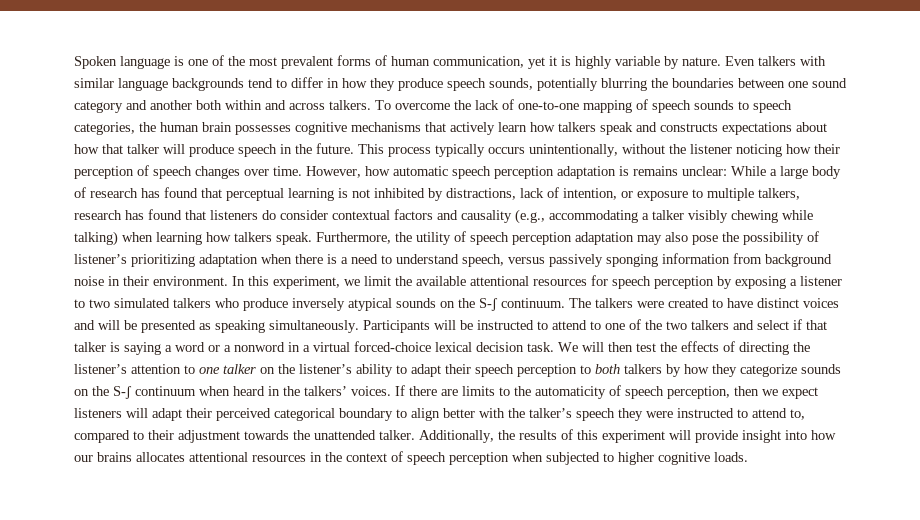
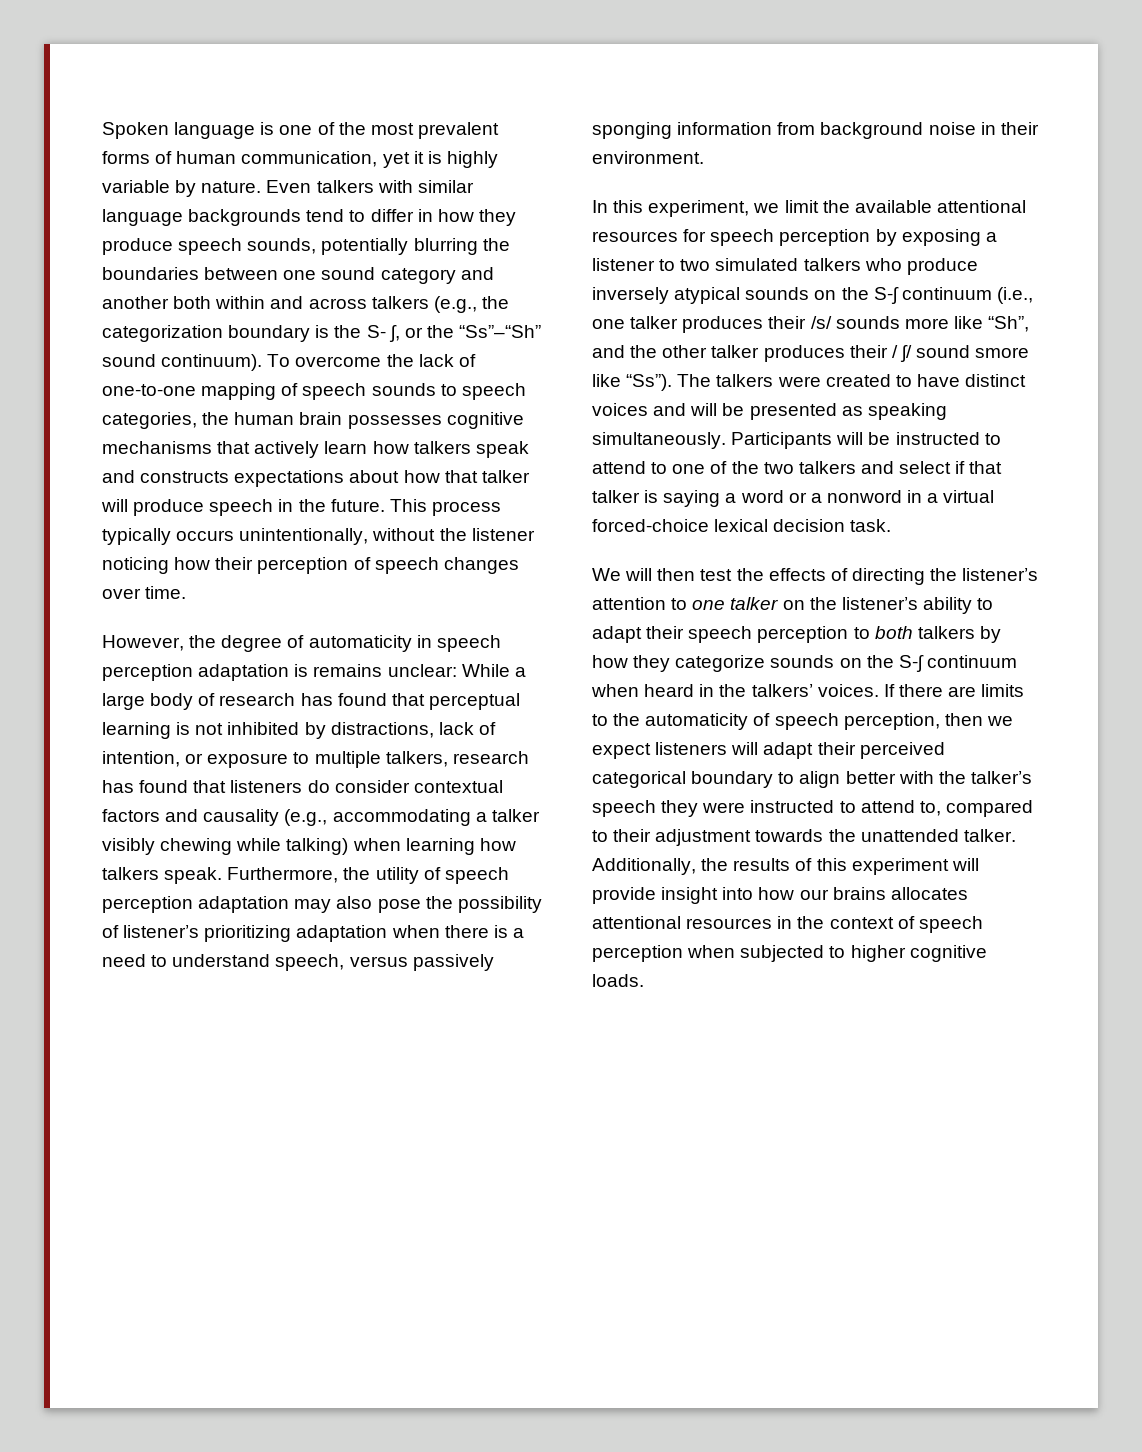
- Even talkers with similar language backgrounds tend to differ in how they produce speech sounds, potentially blurring the boundaries between one sound category and another both within and across talkers.
+ Even talkers with similar language backgrounds tend to differ in how they produce speech sounds, potentially blurring the boundaries between one sound category and another both within and across talkers (e.g., the categorization boundary is the S- ʃ, or the “Ss”–“Sh” sound continuum).
- This process typically occurs unintentionally, without the listener noticing how their perception of speech changes over time. However, how automatic speech perception adaptation is remains unclear:
+ This process typically occurs unintentionally, without the listener noticing how their perception of speech changes over time.
+ However, the degree of automaticity in speech perception adaptation is remains unclear:
- Furthermore, the utility of speech perception adaptation may also pose the possibility of listener’s prioritizing adaptation when there is a need to understand speech, versus passively sponging information from background noise in their environment. In this experiment, we limit the available attentional resources for speech perception by exposing a listener to two simulated talkers who produce inversely atypical sounds on the S-ʃ continuum.
+ Furthermore, the utility of speech perception adaptation may also pose the possibility of listener’s prioritizing adaptation when there is a need to understand speech, versus passively sponging information from background noise in their environment.
+ In this experiment, we limit the available attentional resources for speech perception by exposing a listener to two simulated talkers who produce inversely atypical sounds on the S-ʃ continuum (i.e., one talker produces their /s/ sounds more like “Sh”, and the other talker produces their / ʃ/ sound smore like “Ss”).
- Participants will be instructed to attend to one of the two talkers and select if that talker is saying a word or a nonword in a virtual forced-choice lexical decision task. We will then test the effects of directing the listener’s attention to one talker on the listener’s ability to adapt their speech perception to both talkers by how they categorize sounds on the S-ʃ continuum when heard in the talkers’ voices.
+ Participants will be instructed to attend to one of the two talkers and select if that talker is saying a word or a nonword in a virtual forced-choice lexical decision task.
+ We will then test the effects of directing the listener’s attention to one talker on the listener’s ability to adapt their speech perception to both talkers by how they categorize sounds on the S-ʃ continuum when heard in the talkers’ voices.

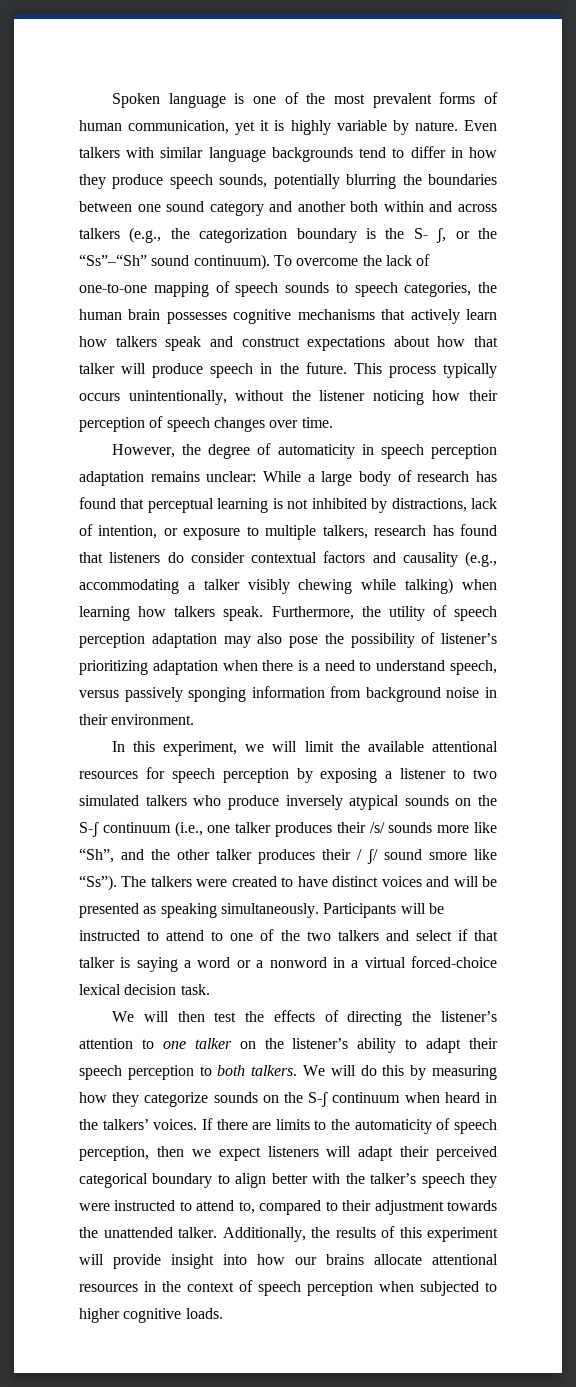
- To overcome the lack of one-to-one mapping of speech sounds to speech categories, the human brain possesses cognitive mechanisms that actively learn how talkers speak and constructs expectations about how that talker will produce speech in the future.
+ To overcome the lack of one-to-one mapping of speech sounds to speech categories, the human brain possesses cognitive mechanisms that actively learn how talkers speak and construct expectations about how that talker will produce speech in the future.
- However, the degree of automaticity in speech perception adaptation is remains unclear: While a large body of research has found that perceptual learning is not inhibited by distractions, lack of intention, or exposure to multiple talkers, research has found that listeners do consider contextual factors and causality (e.g., accommodating a talker visibly chewing while talking) when learning how talkers speak.
+ However, the degree of automaticity in speech perception adaptation remains unclear: While a large body of research has found that perceptual learning is not inhibited by distractions, lack of intention, or exposure to multiple talkers, research has found that listeners do consider contextual factors and causality (e.g., accommodating a talker visibly chewing while talking) when learning how talkers speak.
- In this experiment, we limit the available attentional resources for speech perception by exposing a listener to two simulated talkers who produce inversely atypical sounds on the S-ʃ continuum (i.e., one talker produces their /s/ sounds more like “Sh”, and the other talker produces their / ʃ/ sound smore like “Ss”).
+ In this experiment, we will limit the available attentional resources for speech perception by exposing a listener to two simulated talkers who produce inversely atypical sounds on the S-ʃ continuum (i.e., one talker produces their /s/ sounds more like “Sh”, and the other talker produces their / ʃ/ sound smore like “Ss”).
- We will then test the effects of directing the listener’s attention to one talker on the listener’s ability to adapt their speech perception to both talkers by how they categorize sounds on the S-ʃ continuum when heard in the talkers’ voices.
+ We will then test the effects of directing the listener’s attention to one talker on the listener’s ability to adapt their speech perception to both talkers. We will do this by measuring how they categorize sounds on the S-ʃ continuum when heard in the talkers’ voices.
- Additionally, the results of this experiment will provide insight into how our brains allocates attentional resources in the context of speech perception when subjected to higher cognitive loads.
+ Additionally, the results of this experiment will provide insight into how our brains allocate attentional resources in the context of speech perception when subjected to higher cognitive loads.

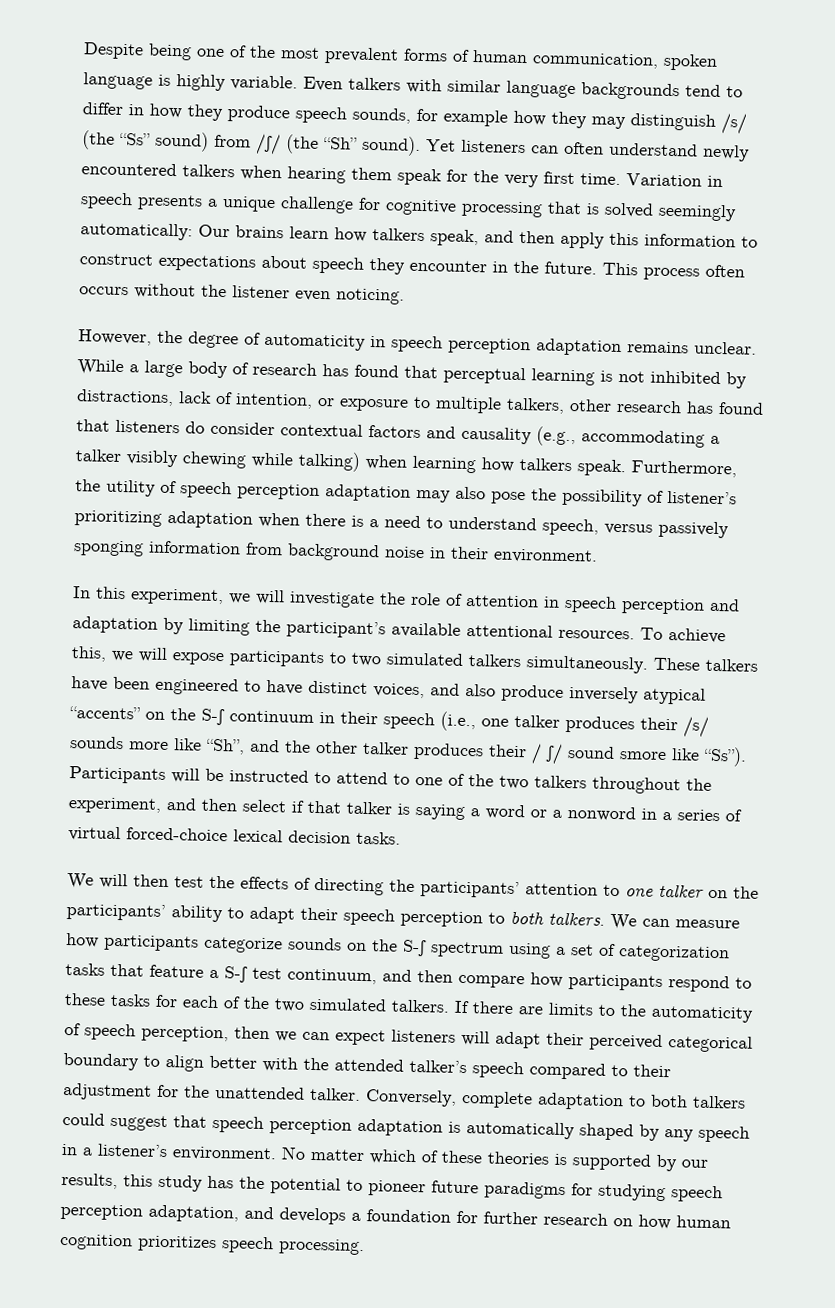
- Spoken language is one of the most prevalent forms of human communication, yet it is highly variable by nature.
+ Despite being one of the most prevalent forms of human communication, spoken language is highly variable.
- Even talkers with similar language backgrounds tend to differ in how they produce speech sounds, potentially blurring the boundaries between one sound category and another both within and across talkers (e.g., the categorization boundary is the S- ʃ, or the “Ss”–“Sh” sound continuum). To overcome the lack of one-to-one mapping of speech sounds to speech categories, the human brain possesses cognitive mechanisms that actively learn how talkers speak and construct expectations about how that talker will produce speech in the future.
+ Even talkers with similar language backgrounds tend to differ in how they produce speech sounds, for example how they may distinguish /s/ (the “Ss” sound) from /ʃ/ (the “Sh” sound). Yet listeners can often understand newly encountered talkers when hearing them speak for the very first time. Variation in speech presents a unique challenge for cognitive processing that is solved seemingly automatically: Our brains learn how talkers speak, and then apply this information to construct expectations about speech they encounter in the future.
- This process typically occurs unintentionally, without the listener noticing how their perception of speech changes over time.
+ This process often occurs without the listener even noticing.
- However, the degree of automaticity in speech perception adaptation remains unclear: While a large body of research has found that perceptual learning is not inhibited by distractions, lack of intention, or exposure to multiple talkers, research has found that listeners do consider contextual factors and causality (e.g., accommodating a talker visibly chewing while talking) when learning how talkers speak.
+ However, the degree of automaticity in speech perception adaptation remains unclear. While a large body of research has found that perceptual learning is not inhibited by distractions, lack of intention, or exposure to multiple talkers, other research has found that listeners do consider contextual factors and causality (e.g., accommodating a talker visibly chewing while talking) when learning how talkers speak.
- In this experiment, we will limit the available attentional resources for speech perception by exposing a listener to two simulated talkers who produce inversely atypical sounds on the S-ʃ continuum (i.e., one talker produces their /s/ sounds more like “Sh”, and the other talker produces their / ʃ/ sound smore like “Ss”).
+ In this experiment, we will investigate the role of attention in speech perception and adaptation by limiting the participant’s available attentional resources. To achieve this, we will expose participants to two simulated talkers simultaneously. These talkers have been engineered to have distinct voices, and also produce inversely atypical “accents” on the S-ʃ continuum in their speech (i.e., one talker produces their /s/ sounds more like “Sh”, and the other talker produces their / ʃ/ sound smore like “Ss”).
- The talkers were created to have distinct voices and will be presented as speaking simultaneously.
- Participants will be instructed to attend to one of the two talkers and select if that talker is saying a word or a nonword in a virtual forced-choice lexical decision task.
+ Participants will be instructed to attend to one of the two talkers throughout the experiment, and then select if that talker is saying a word or a nonword in a series of virtual forced-choice lexical decision tasks.
- We will then test the effects of directing the listener’s attention to one talker on the listener’s ability to adapt their speech perception to both talkers.
+ We will then test the effects of directing the participants’ attention to one talker on the participants’ ability to adapt their speech perception to both talkers.
- We will do this by measuring how they categorize sounds on the S-ʃ continuum when heard in the talkers’ voices.
+ We can measure how participants categorize sounds on the S-ʃ spectrum using a set of categorization tasks that feature a S-ʃ test continuum, and then compare how participants respond to these tasks for each of the two simulated talkers.
- If there are limits to the automaticity of speech perception, then we expect listeners will adapt their perceived categorical boundary to align better with the talker’s speech they were instructed to attend to, compared to their adjustment towards the unattended talker.
+ If there are limits to the automaticity of speech perception, then we can expect listeners will adapt their perceived categorical boundary to align better with the attended talker’s speech compared to their adjustment for the unattended talker.
- Additionally, the results of this experiment will provide insight into how our brains allocate attentional resources in the context of speech perception when subjected to higher cognitive loads.
+ Conversely, complete adaptation to both talkers could suggest that speech perception adaptation is automatically shaped by any speech in a listener’s environment. No matter which of these theories is supported by our results, this study has the potential to pioneer future paradigms for studying speech perception adaptation, and develops a foundation for further research on how human cognition prioritizes speech processing.

